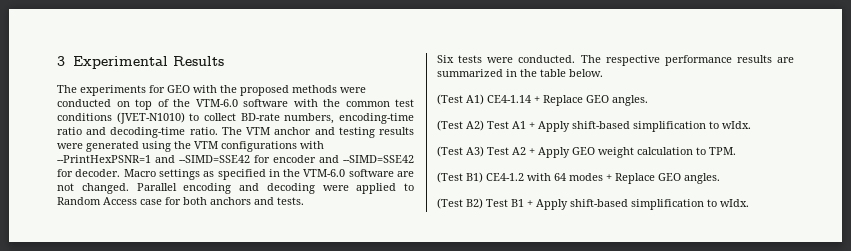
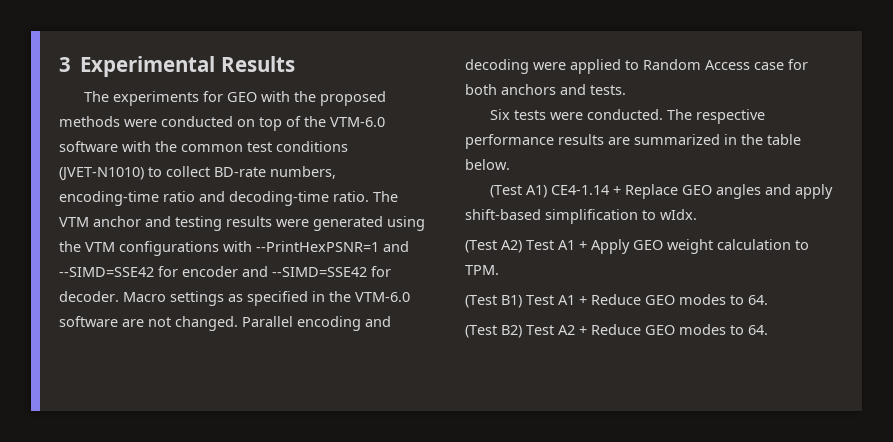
- (Test A1) CE4-1.14 + Replace GEO angles.
- (Test A2) Test A1 + Apply shift-based simplification to wIdx.
+ (Test A1) CE4-1.14 + Replace GEO angles and apply shift-based simplification to wIdx.
- (Test A3) Test A2 + Apply GEO weight calculation to TPM.
+ (Test A2) Test A1 + Apply GEO weight calculation to TPM.
- (Test B1) CE4-1.2 with 64 modes + Replace GEO angles.
- (Test B2) Test B1 + Apply shift-based simplification to wIdx.
+ (Test B1) Test A1 + Reduce GEO modes to 64.
+ (Test B2) Test A2 + Reduce GEO modes to 64.

